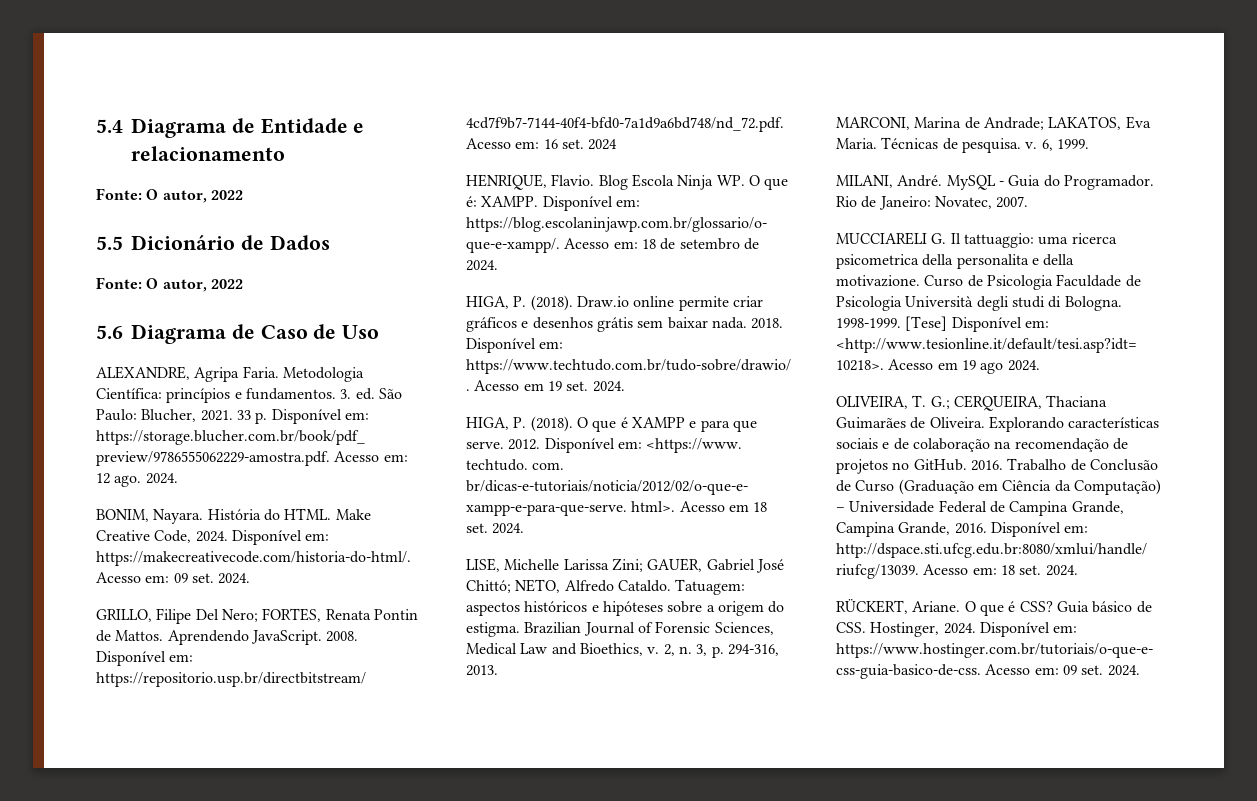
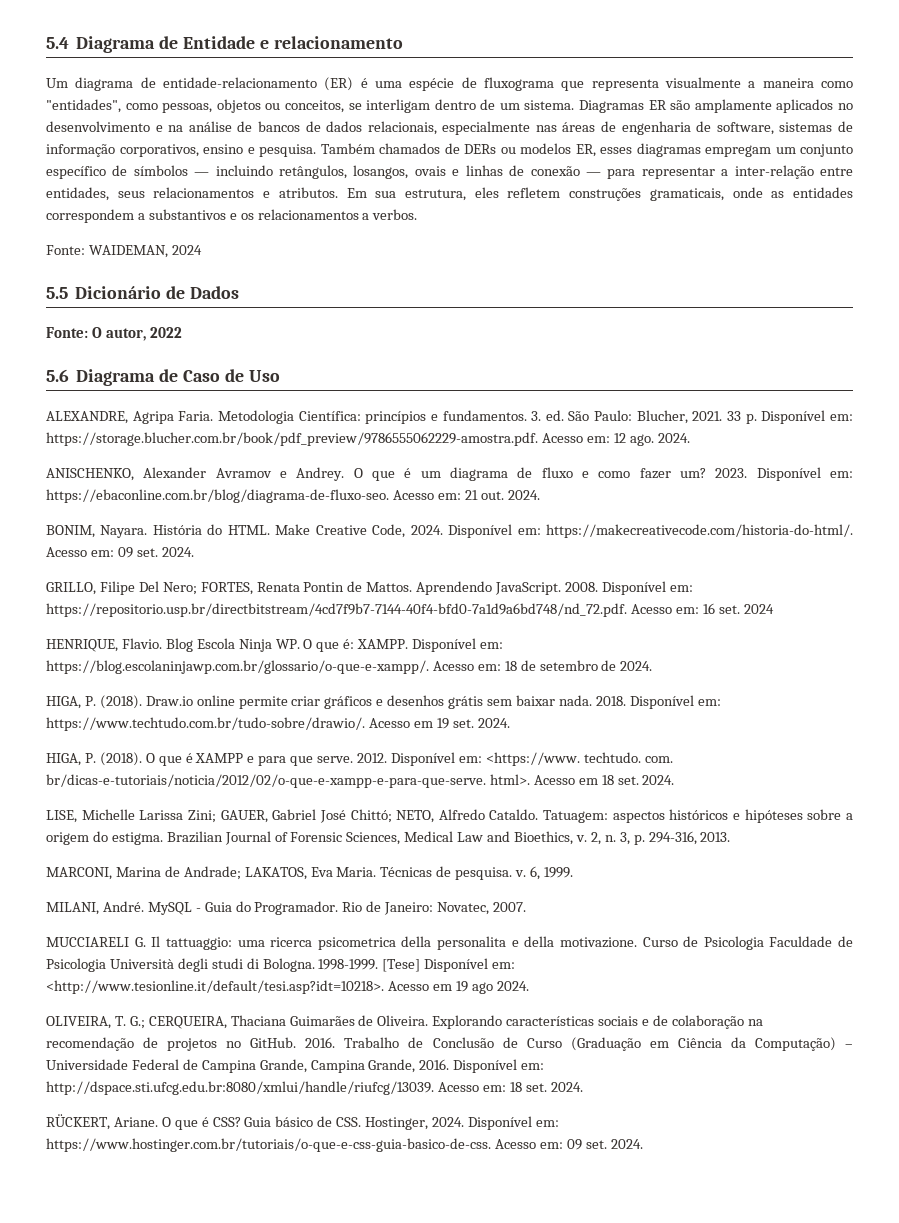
  5.4 Diagrama de Entidade e relacionamento
- Fonte: O autor, 2022
+ Um diagrama de entidade-relacionamento (ER) é uma espécie de fluxograma que representa visualmente a maneira como "entidades", como pessoas, objetos ou conceitos, se interligam dentro de um sistema. Diagramas ER são amplamente aplicados no desenvolvimento e na análise de bancos de dados relacionais, especialmente nas áreas de engenharia de software, sistemas de informação corporativos, ensino e pesquisa. Também chamados de DERs ou modelos ER, esses diagramas empregam um conjunto específico de símbolos — incluindo retângulos, losangos, ovais e linhas de conexão — para representar a inter-relação entre entidades, seus relacionamentos e atributos. Em sua estrutura, eles refletem construções gramaticais, onde as entidades correspondem a substantivos e os relacionamentos a verbos.
+ Fonte: WAIDEMAN, 2024
+ ANISCHENKO, Alexander Avramov e Andrey. O que é um diagrama de fluxo e como fazer um? 2023. Disponível em: https://ebaconline.com.br/blog/diagrama-de-fluxo-seo. Acesso em: 21 out. 2024.

